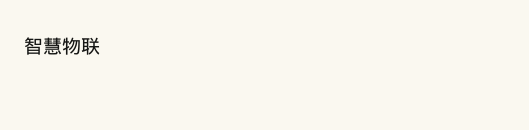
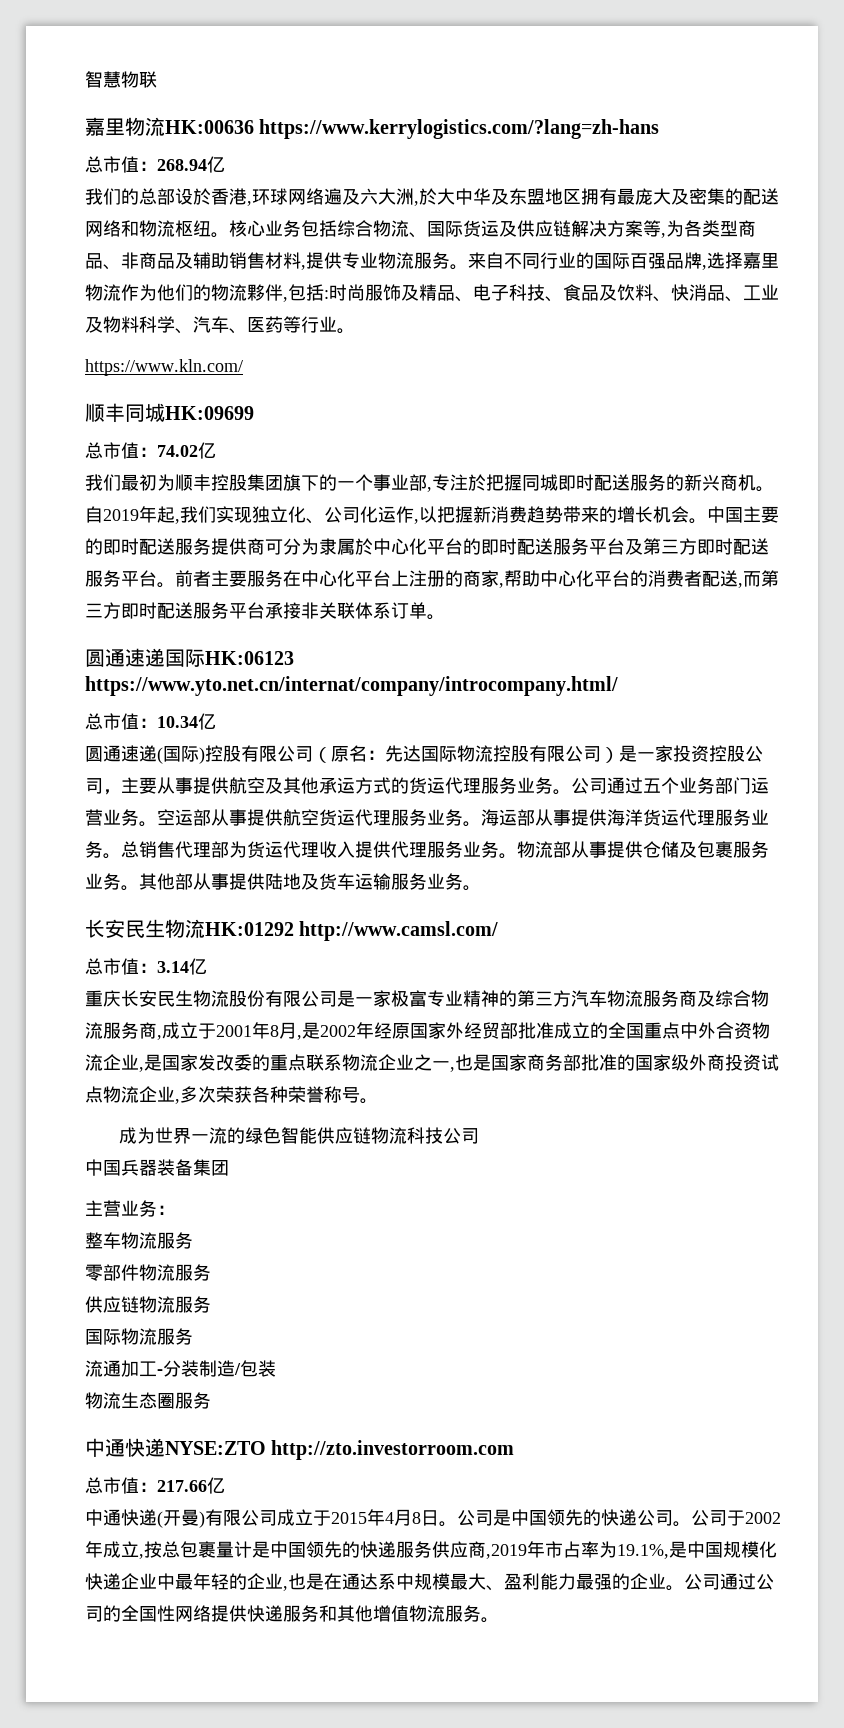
+ 嘉里物流HK:00636 https://www.kerrylogistics.com/?lang=zh-hans
+ 总市值：268.94亿
+ 我们的总部设於香港,环球网络遍及六大洲,於大中华及东盟地区拥有最庞大及密集的配送网络和物流枢纽。核心业务包括综合物流、国际货运及供应链解决方案等,为各类型商品、非商品及辅助销售材料,提供专业物流服务。来自不同行业的国际百强品牌,选择嘉里物流作为他们的物流夥伴,包括:时尚服饰及精品、电子科技、食品及饮料、快消品、工业及物料科学、汽车、医药等行业。
+ https://www.kln.com/
+ 顺丰同城HK:09699
+ 总市值：74.02亿
+ 我们最初为顺丰控股集团旗下的一个事业部,专注於把握同城即时配送服务的新兴商机。自2019年起,我们实现独立化、公司化运作,以把握新消费趋势带来的增长机会。中国主要的即时配送服务提供商可分为隶属於中心化平台的即时配送服务平台及第三方即时配送服务平台。前者主要服务在中心化平台上注册的商家,帮助中心化平台的消费者配送,而第三方即时配送服务平台承接非关联体系订单。
+ 圆通速递国际HK:06123 https://www.yto.net.cn/internat/company/introcompany.html/
+ 总市值：10.34亿
+ 圆通速递(国际)控股有限公司（原名：先达国际物流控股有限公司）是一家投资控股公司，主要从事提供航空及其他承运方式的货运代理服务业务。公司通过五个业务部门运营业务。空运部从事提供航空货运代理服务业务。海运部从事提供海洋货运代理服务业务。总销售代理部为货运代理收入提供代理服务业务。物流部从事提供仓储及包裹服务业务。其他部从事提供陆地及货车运输服务业务。
+ 长安民生物流HK:01292 http://www.camsl.com/
+ 总市值：3.14亿
+ 重庆长安民生物流股份有限公司是一家极富专业精神的第三方汽车物流服务商及综合物流服务商,成立于2001年8月,是2002年经原国家外经贸部批准成立的全国重点中外合资物流企业,是国家发改委的重点联系物流企业之一,也是国家商务部批准的国家级外商投资试点物流企业,多次荣获各种荣誉称号。
+ 成为世界一流的绿色智能供应链物流科技公司
+ 中国兵器装备集团
+ 主营业务：
+ 整车物流服务
+ 零部件物流服务
+ 供应链物流服务
+ 国际物流服务
+ 流通加工-分装制造/包装
+ 物流生态圈服务
+ 中通快递NYSE:ZTO http://zto.investorroom.com
+ 总市值：217.66亿
+ 中通快递(开曼)有限公司成立于2015年4月8日。公司是中国领先的快递公司。公司于2002年成立,按总包裹量计是中国领先的快递服务供应商,2019年市占率为19.1%,是中国规模化快递企业中最年轻的企业,也是在通达系中规模最大、盈利能力最强的企业。公司通过公司的全国性网络提供快递服务和其他增值物流服务。

